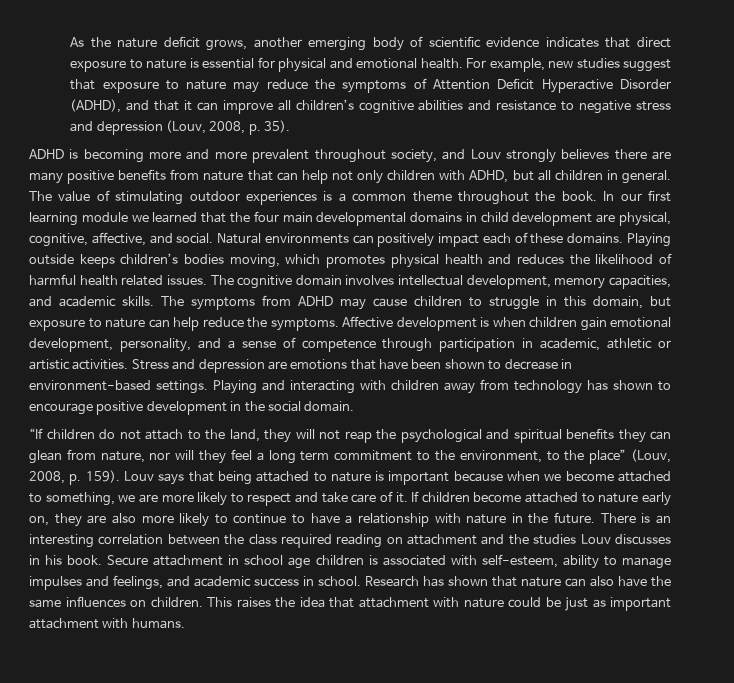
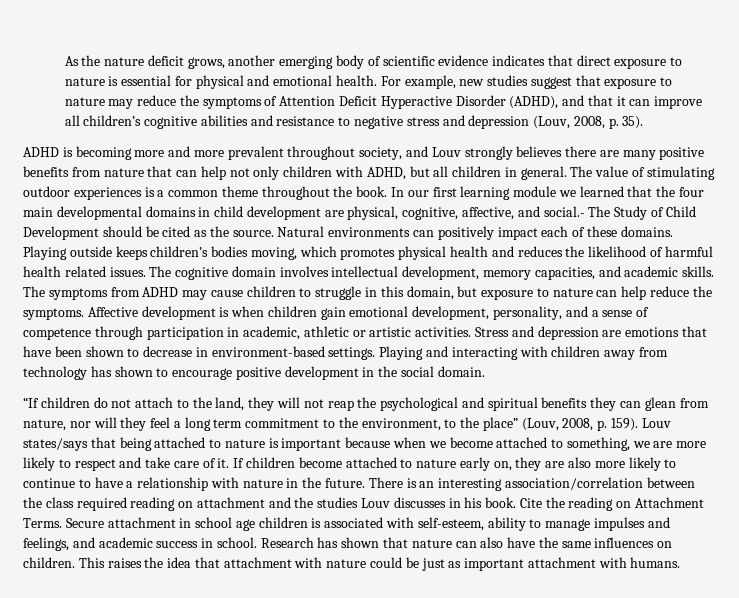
- In our first learning module we learned that the four main developmental domains in child development are physical, cognitive, affective, and social.
+ In our first learning module we learned that the four main developmental domains in child development are physical, cognitive, affective, and social.- The Study of Child Development should be cited as the source.
- Louv says that being attached to nature is important because when we become attached to something, we are more likely to respect and take care of it.
+ Louv states/says that being attached to nature is important because when we become attached to something, we are more likely to respect and take care of it.
- There is an interesting correlation between the class required reading on attachment and the studies Louv discusses in his book.
+ There is an interesting association/correlation between the class required reading on attachment and the studies Louv discusses in his book.
+ Cite the reading on Attachment Terms.

